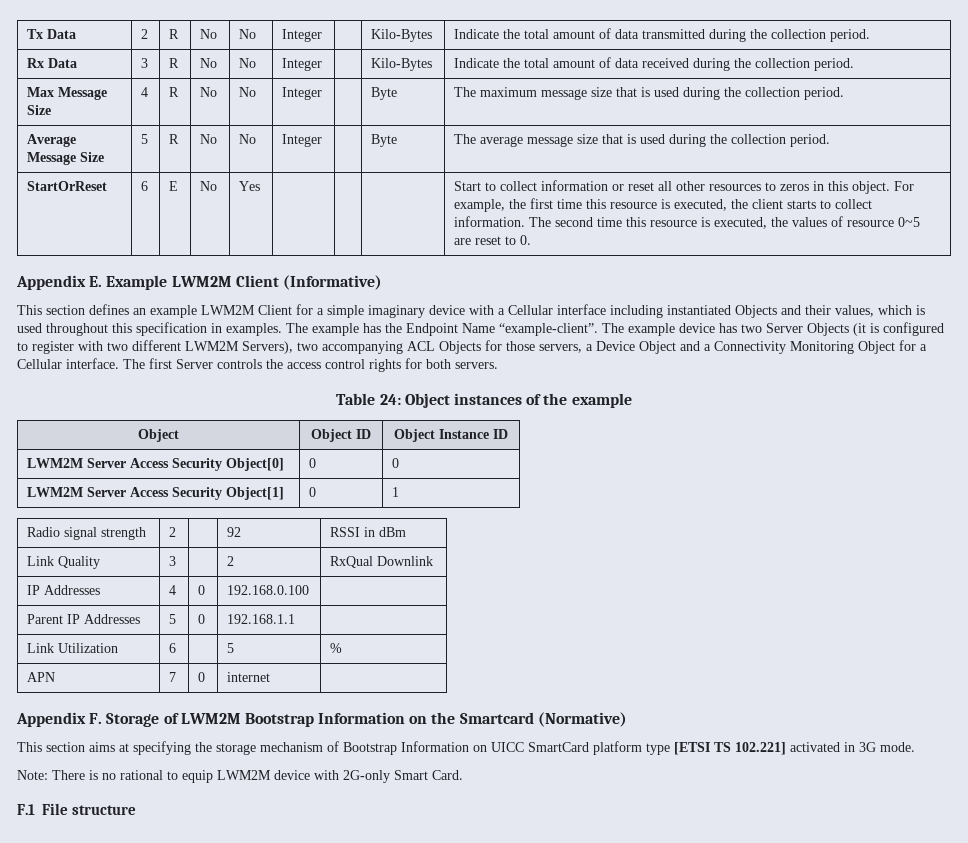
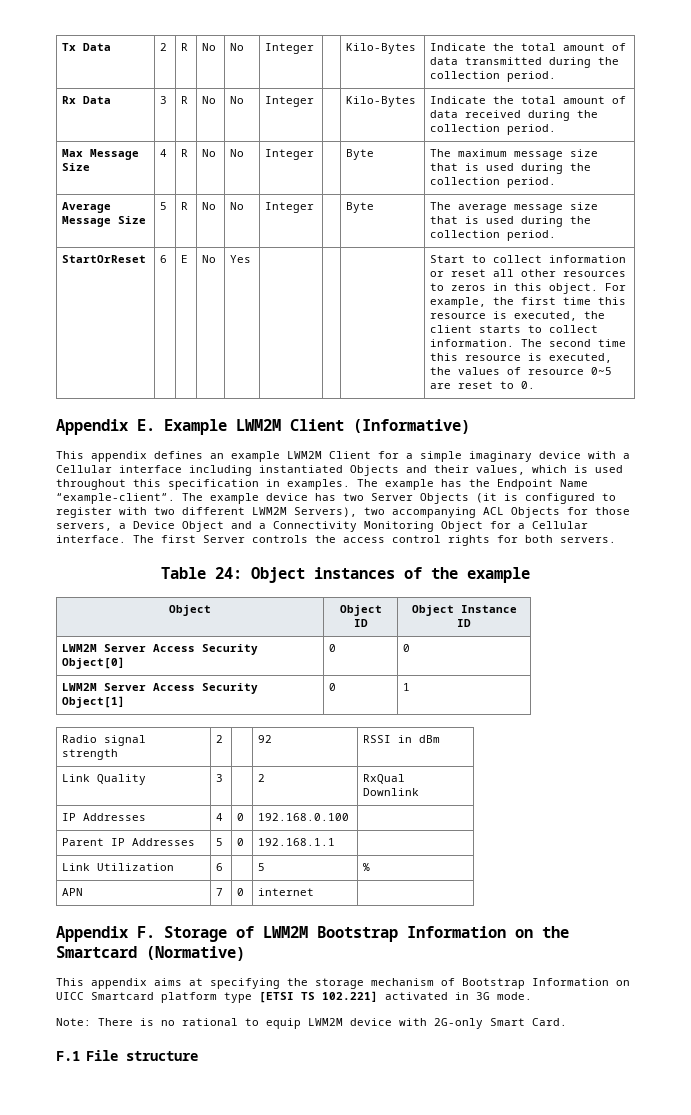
- This section defines an example LWM2M Client for a simple imaginary device with a Cellular interface including instantiated Objects and their values, which is used throughout this specification in examples.
+ This appendix defines an example LWM2M Client for a simple imaginary device with a Cellular interface including instantiated Objects and their values, which is used throughout this specification in examples.
- This section aims at specifying the storage mechanism of Bootstrap Information on UICC SmartCard platform type [ETSI TS 102.221] activated in 3G mode.
+ This appendix aims at specifying the storage mechanism of Bootstrap Information on UICC Smartcard platform type [ETSI TS 102.221] activated in 3G mode.

